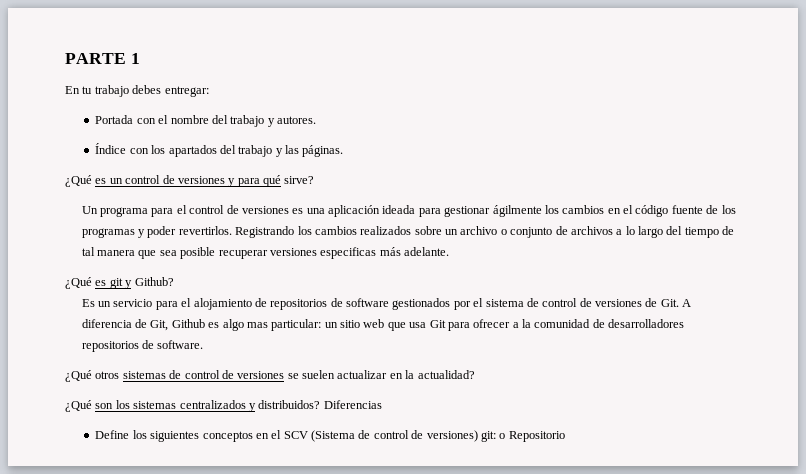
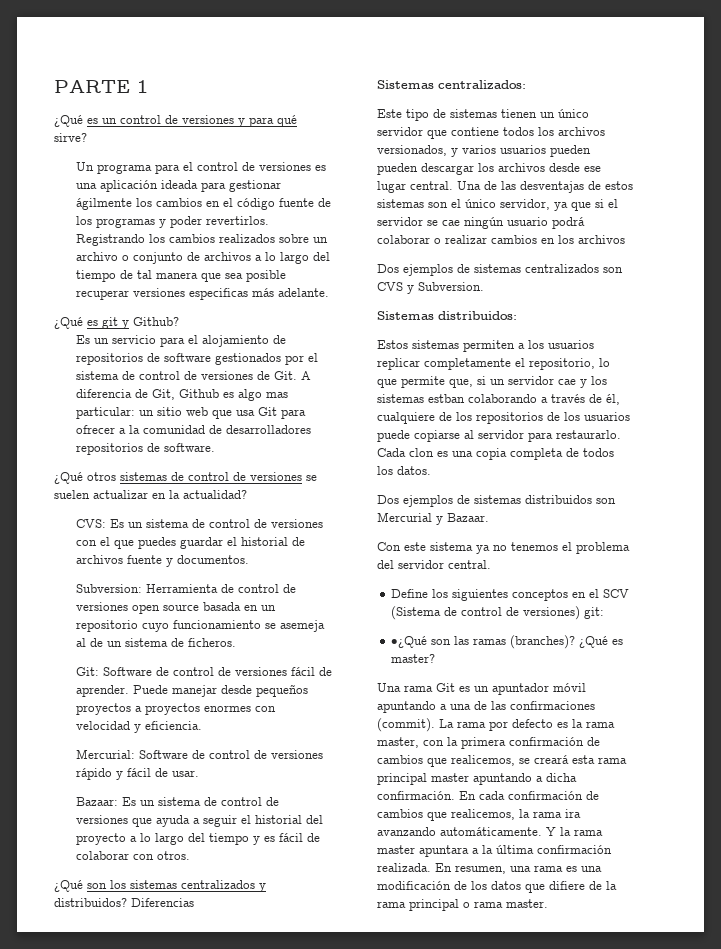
- En tu trabajo debes entregar:
- Portada con el nombre del trabajo y autores.
- Índice con los apartados del trabajo y las páginas.
+ CVS: Es un sistema de control de versiones con el que puedes guardar el historial de archivos fuente y documentos.
+ Subversion: Herramienta de control de versiones open source basada en un repositorio cuyo funcionamiento se asemeja al de un sistema de ficheros.
+ Git: Software de control de versiones fácil de aprender. Puede manejar desde pequeños proyectos a proyectos enormes con velocidad y eficiencia.
+ Mercurial: Software de control de versiones rápido y fácil de usar.
+ Bazaar: Es un sistema de control de versiones que ayuda a seguir el historial del proyecto a lo largo del tiempo y es fácil de colaborar con otros.
+ Sistemas centralizados:
+ Este tipo de sistemas tienen un único servidor que contiene todos los archivos versionados, y varios usuarios pueden pueden descargar los archivos desde ese lugar central. Una de las desventajas de estos sistemas son el único servidor, ya que si el servidor se cae ningún usuario podrá colaborar o realizar cambios en los archivos
+ Dos ejemplos de sistemas centralizados son CVS y Subversion.
+ Sistemas distribuidos:
+ Estos sistemas permiten a los usuarios replicar completamente el repositorio, lo que permite que, si un servidor cae y los sistemas estban colaborando a través de él, cualquiere de los repositorios de los usuarios puede copiarse al servidor para restaurarlo. Cada clon es una copia completa de todos los datos.
+ Dos ejemplos de sistemas distribuidos son Mercurial y Bazaar.
+ Con este sistema ya no tenemos el problema del servidor central.
- Define los siguientes conceptos en el SCV (Sistema de control de versiones) git: o Repositorio
+ Define los siguientes conceptos en el SCV (Sistema de control de versiones) git:
+ •¿Qué son las ramas (branches)? ¿Qué es master?
+ Una rama Git es un apuntador móvil apuntando a una de las confirmaciones (commit). La rama por defecto es la rama master, con la primera confirmación de cambios que realicemos, se creará esta rama principal master apuntando a dicha confirmación. En cada confirmación de cambios que realicemos, la rama ira avanzando automáticamente. Y la rama master apuntara a la última confirmación realizada. En resumen, una rama es una modificación de los datos que difiere de la rama principal o rama master.

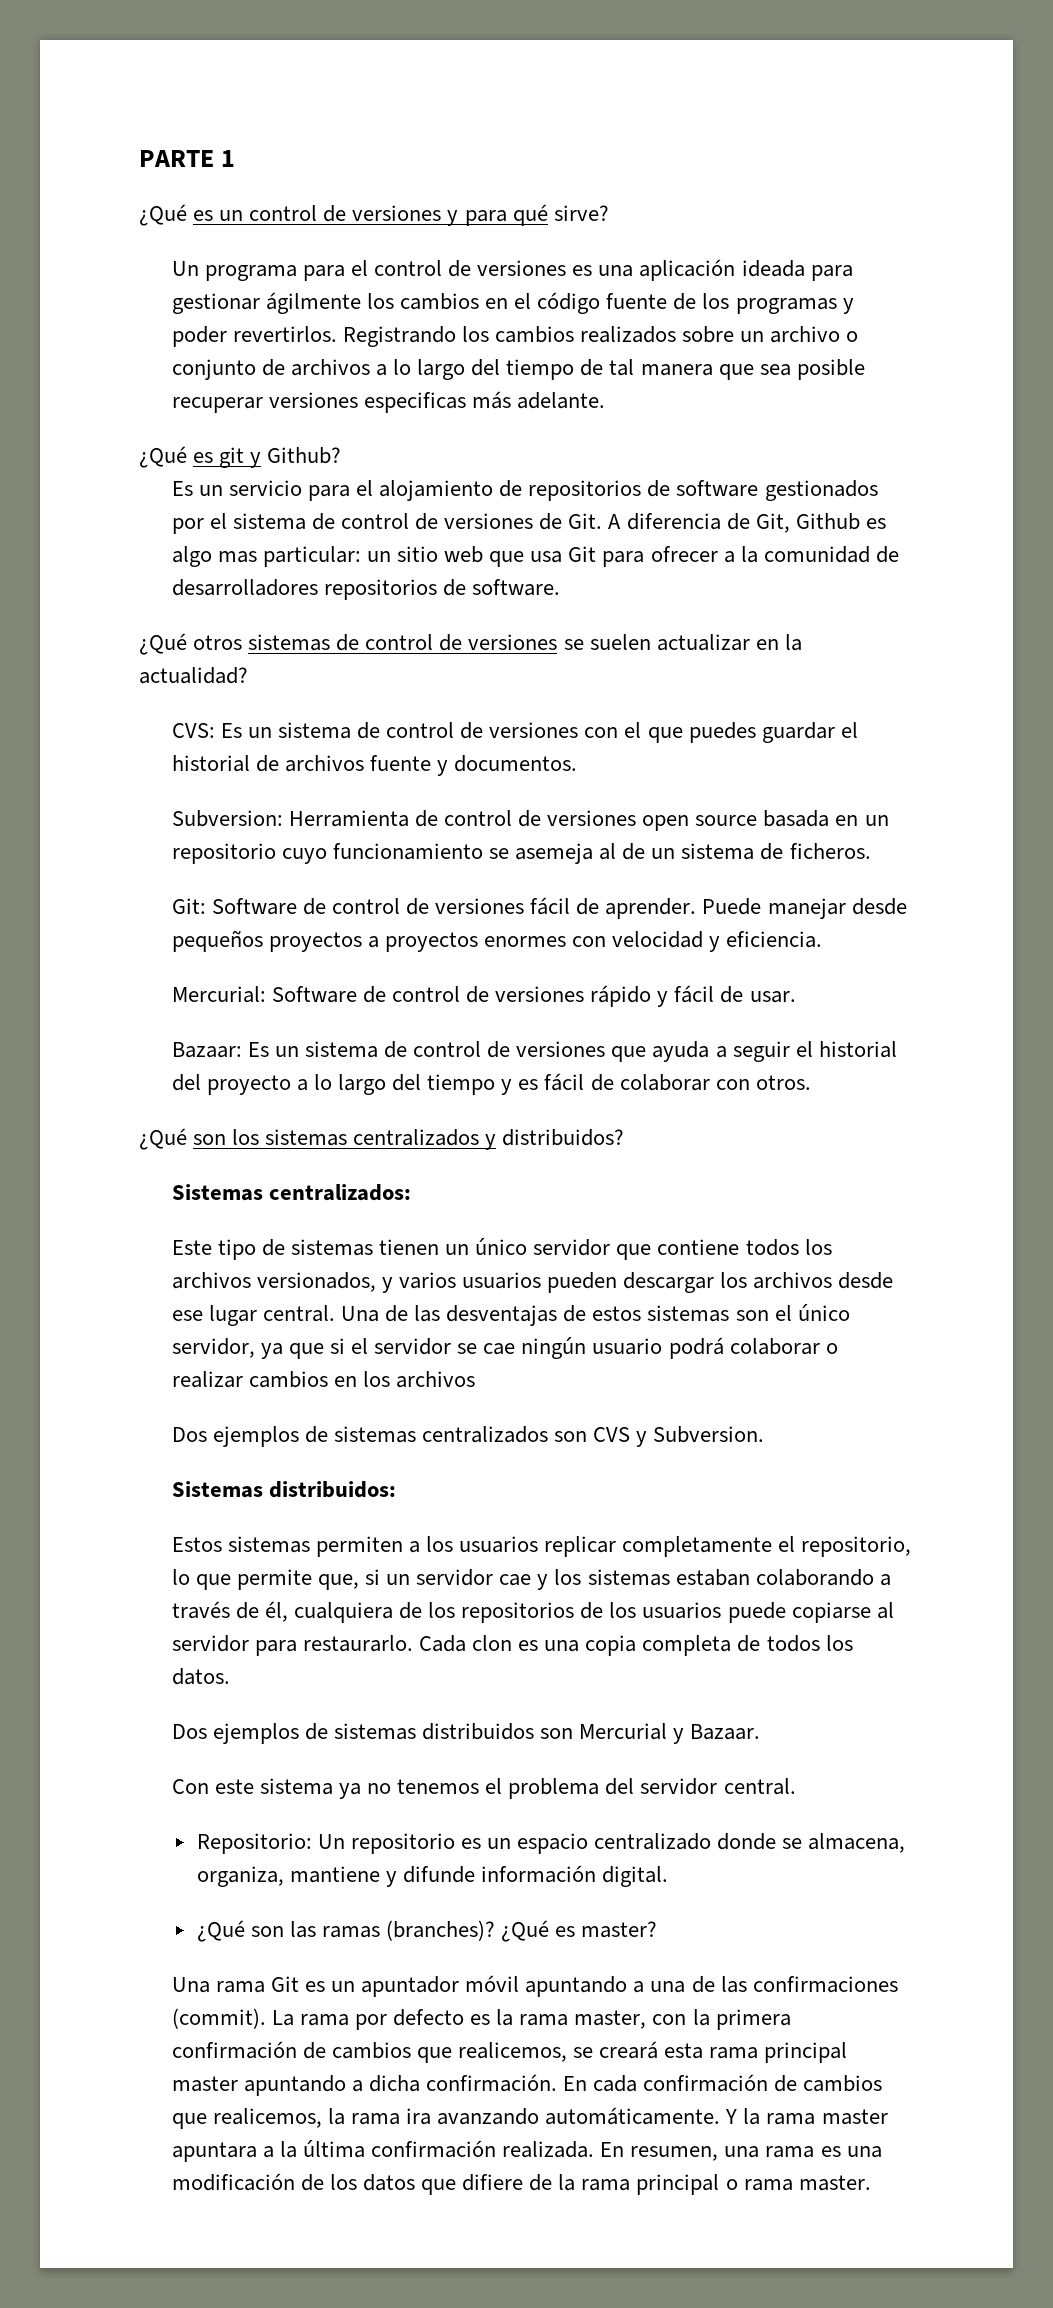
- Diferencias
- Este tipo de sistemas tienen un único servidor que contiene todos los archivos versionados, y varios usuarios pueden pueden descargar los archivos desde ese lugar central.
+ Este tipo de sistemas tienen un único servidor que contiene todos los archivos versionados, y varios usuarios pueden descargar los archivos desde ese lugar central.
- Estos sistemas permiten a los usuarios replicar completamente el repositorio, lo que permite que, si un servidor cae y los sistemas estban colaborando a través de él, cualquiere de los repositorios de los usuarios puede copiarse al servidor para restaurarlo.
+ Estos sistemas permiten a los usuarios replicar completamente el repositorio, lo que permite que, si un servidor cae y los sistemas estaban colaborando a través de él, cualquiera de los repositorios de los usuarios puede copiarse al servidor para restaurarlo.
- Define los siguientes conceptos en el SCV (Sistema de control de versiones) git:
- •¿Qué son las ramas (branches)?
+ Repositorio: Un repositorio es un espacio centralizado donde se almacena, organiza, mantiene y difunde información digital.
+ ¿Qué son las ramas (branches)?

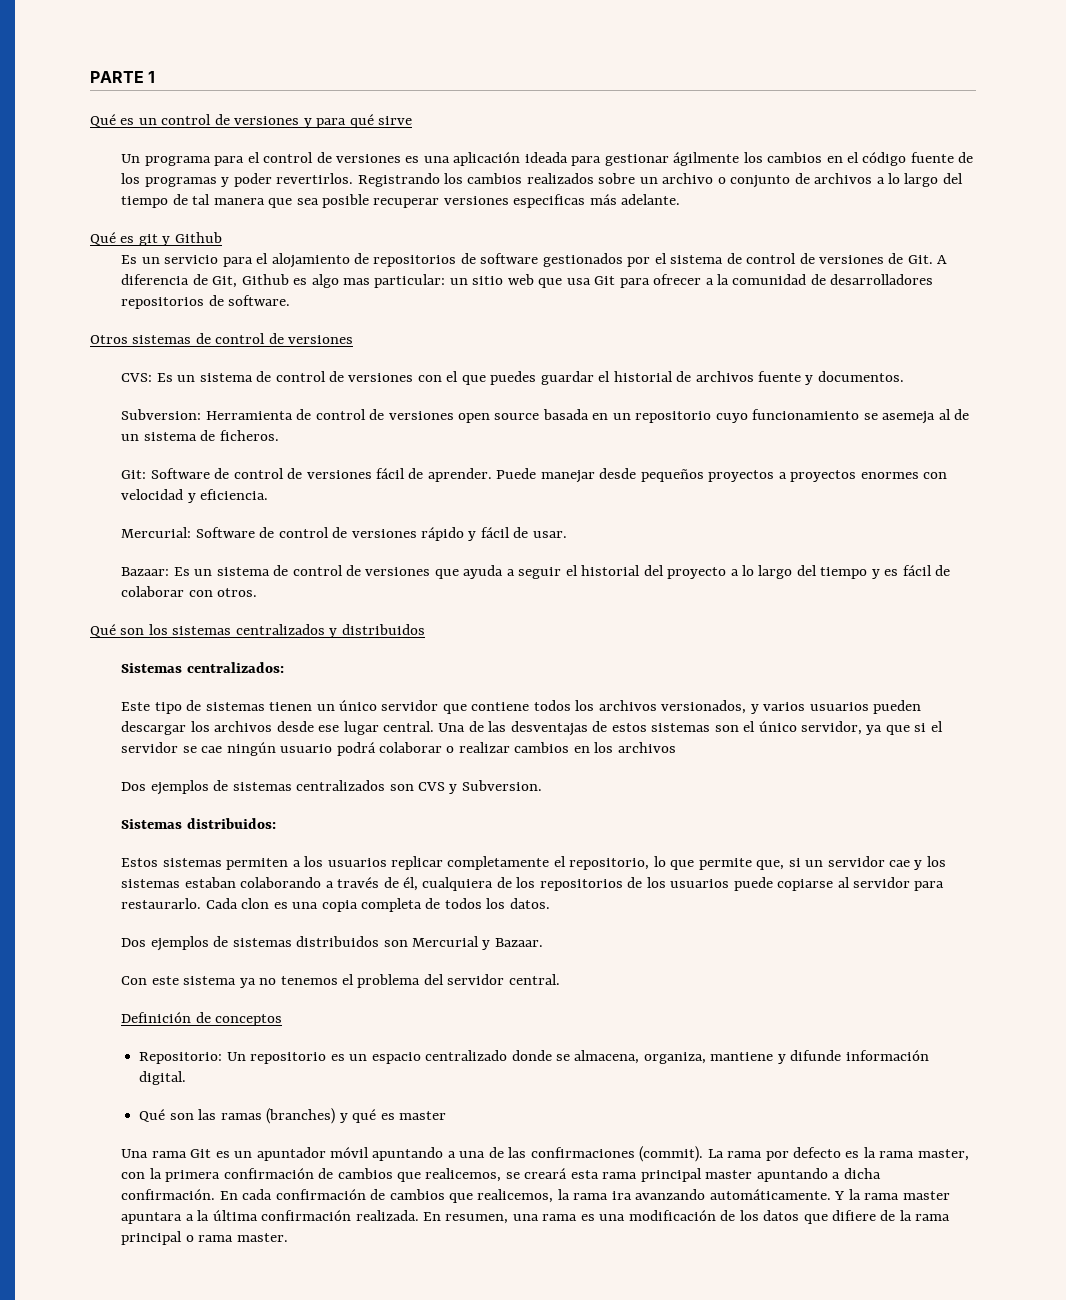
- ¿Qué es un control de versiones y para qué sirve?
+ Qué es un control de versiones y para qué sirve
- ¿Qué es git y Github?
+ Qué es git y Github
- ¿Qué otros sistemas de control de versiones se suelen actualizar en la actualidad?
+ Otros sistemas de control de versiones
- ¿Qué son los sistemas centralizados y distribuidos?
+ Qué son los sistemas centralizados y distribuidos
+ Definición de conceptos
- ¿Qué son las ramas (branches)? ¿Qué es master?
+ Qué son las ramas (branches) y qué es master

